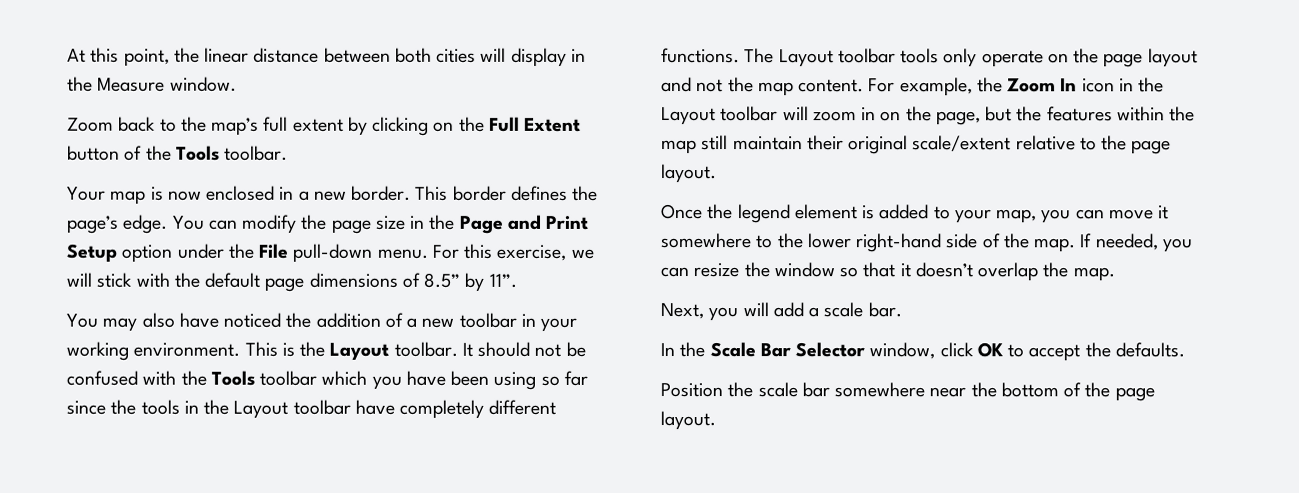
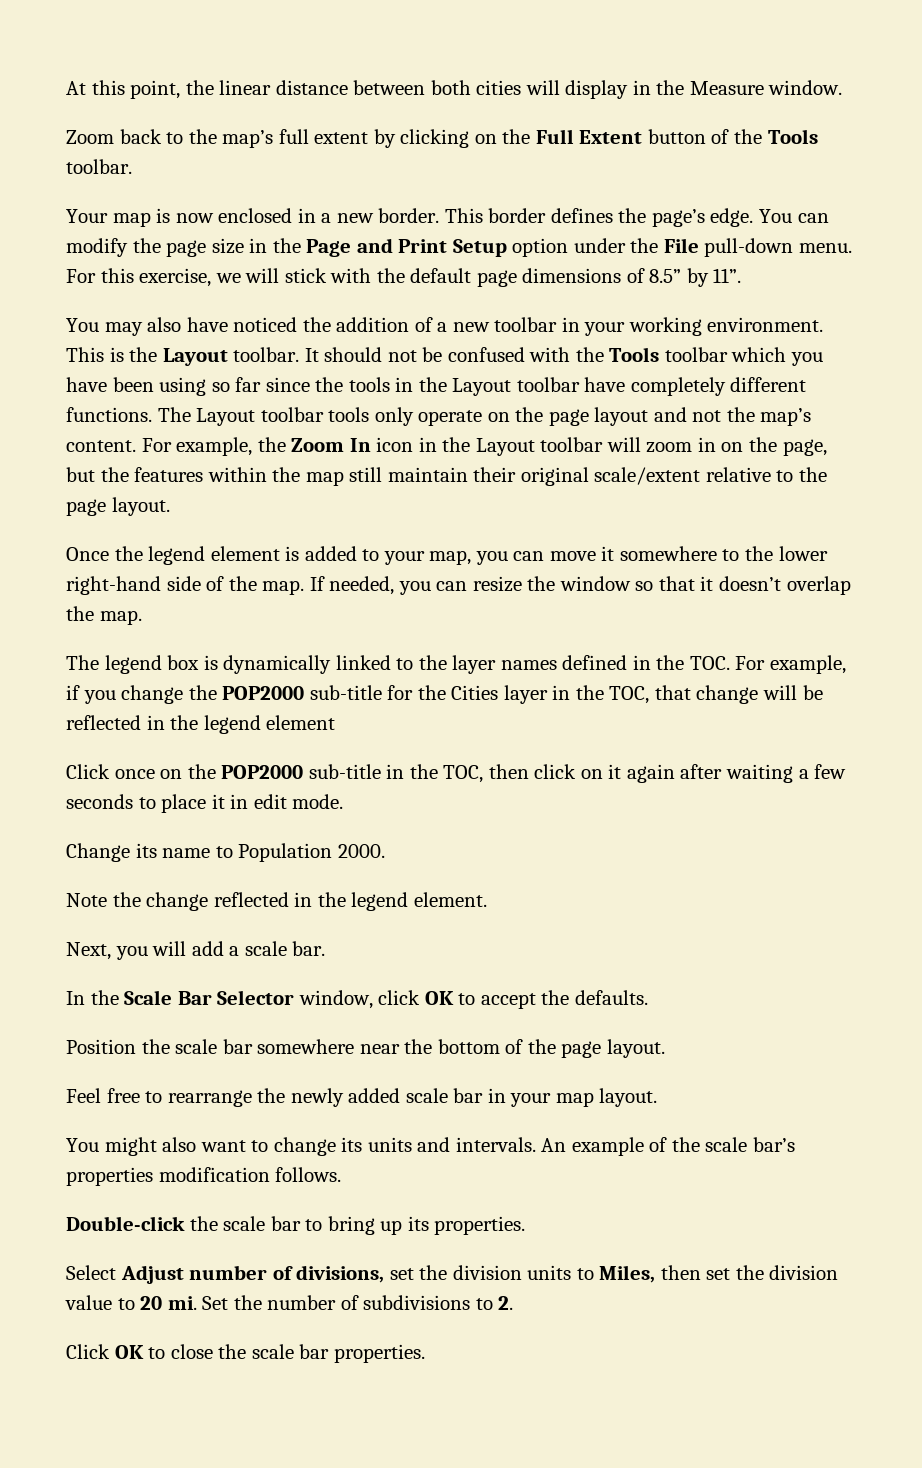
- The Layout toolbar tools only operate on the page layout and not the map content.
+ The Layout toolbar tools only operate on the page layout and not the map’s content.
+ The legend box is dynamically linked to the layer names defined in the TOC. For example, if you change the POP2000 sub-title for the Cities layer in the TOC, that change will be reflected in the legend element
+ Click once on the POP2000 sub-title in the TOC, then click on it again after waiting a few seconds to place it in edit mode.
+ Change its name to Population 2000.
+ Note the change reflected in the legend element.
+ Feel free to rearrange the newly added scale bar in your map layout.
+ You might also want to change its units and intervals. An example of the scale bar’s properties modification follows.
+ Double-click the scale bar to bring up its properties.
+ Select Adjust number of divisions, set the division units to Miles, then set the division value to 20 mi. Set the number of subdivisions to 2.
+ Click OK to close the scale bar properties.

